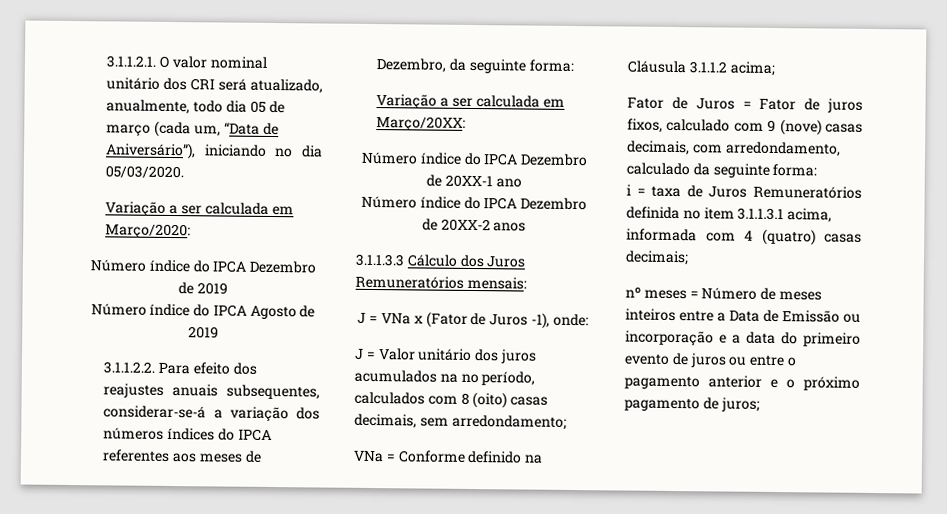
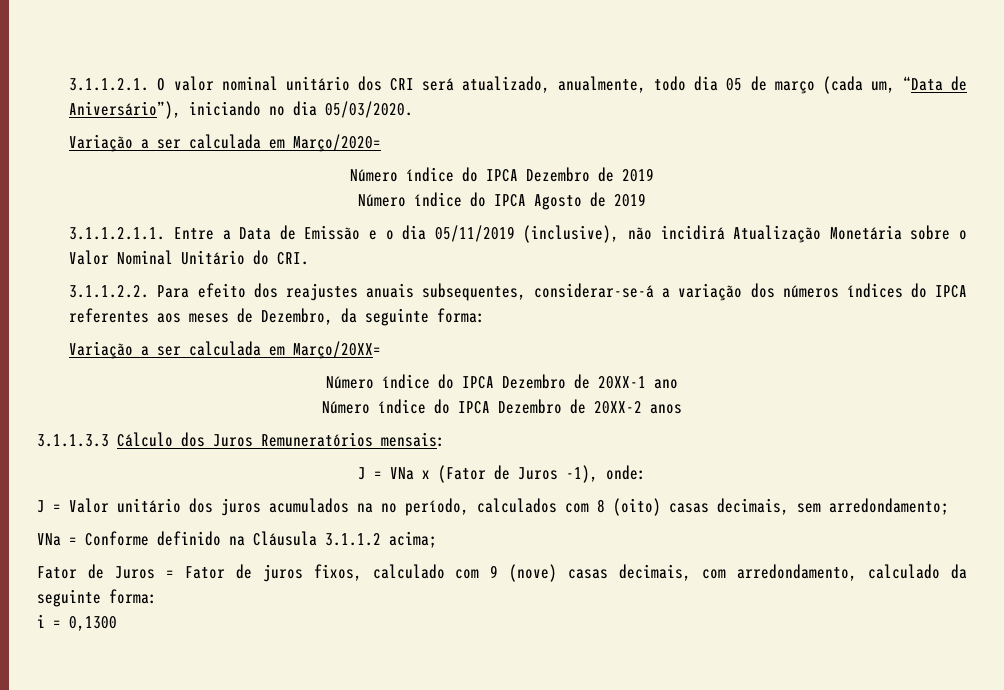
- Variação a ser calculada em Março/2020:
+ Variação a ser calculada em Março/2020=
+ 3.1.1.2.1.1. Entre a Data de Emissão e o dia 05/11/2019 (inclusive), não incidirá Atualização Monetária sobre o Valor Nominal Unitário do CRI.
- Variação a ser calculada em Março/20XX:
+ Variação a ser calculada em Março/20XX=
- i = taxa de Juros Remuneratórios definida no item 3.1.1.3.1 acima, informada com 4 (quatro) casas decimais;
- nº meses = Número de meses inteiros entre a Data de Emissão ou incorporação e a data do primeiro evento de juros ou entre o pagamento anterior e o próximo pagamento de juros;
+ i = 0,1300

